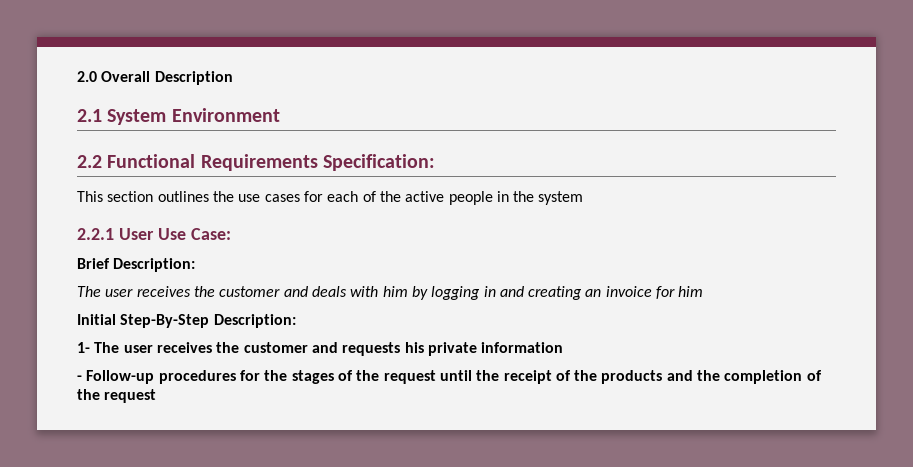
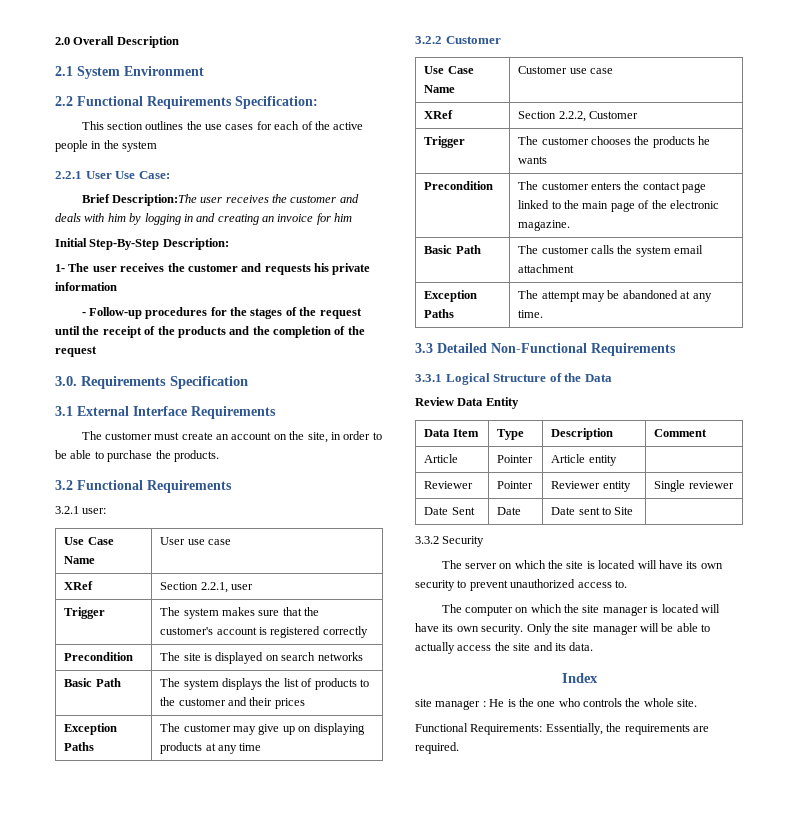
- Brief Description:
- The user receives the customer and deals with him by logging in and creating an invoice for him
+ Brief Description:The user receives the customer and deals with him by logging in and creating an invoice for him
+ 3.0. Requirements Specification
+ 3.1 External Interface Requirements
+ The customer must create an account on the site, in order to be able to purchase the products.
+ 3.2 Functional Requirements
+ 3.2.1 user:
+ Use Case Name | User use case
+ XRef | Section 2.2.1, user
+ Trigger | The system makes sure that the customer's account is registered correctly
+ Precondition | The site is displayed on search networks
+ Basic Path | The system displays the list of products to the customer and their prices
+ Exception Paths | The customer may give up on displaying products at any time
+ 3.2.2 Customer
+ Use Case Name | Customer use case
+ XRef | Section 2.2.2, Customer
+ Trigger | The customer chooses the products he wants
+ Precondition | The customer enters the contact page linked to the main page of the electronic magazine.
+ Basic Path | The customer calls the system email attachment
+ Exception Paths | The attempt may be abandoned at any time.
+ 3.3 Detailed Non-Functional Requirements
+ 3.3.1 Logical Structure of the Data
+ Review Data Entity
+ Data Item | Type | Description | Comment
+ Article | Pointer | Article entity |
+ Reviewer | Pointer | Reviewer entity | Single reviewer
+ Date Sent | Date | Date sent to Site |
+ 3.3.2 Security
+ The server on which the site is located will have its own security to prevent unauthorized access to.
+ The computer on which the site manager is located will have its own security. Only the site manager will be able to actually access the site and its data.
+ Index
+ site manager : He is the one who controls the whole site.
+ Functional Requirements: Essentially, the requirements are required.

